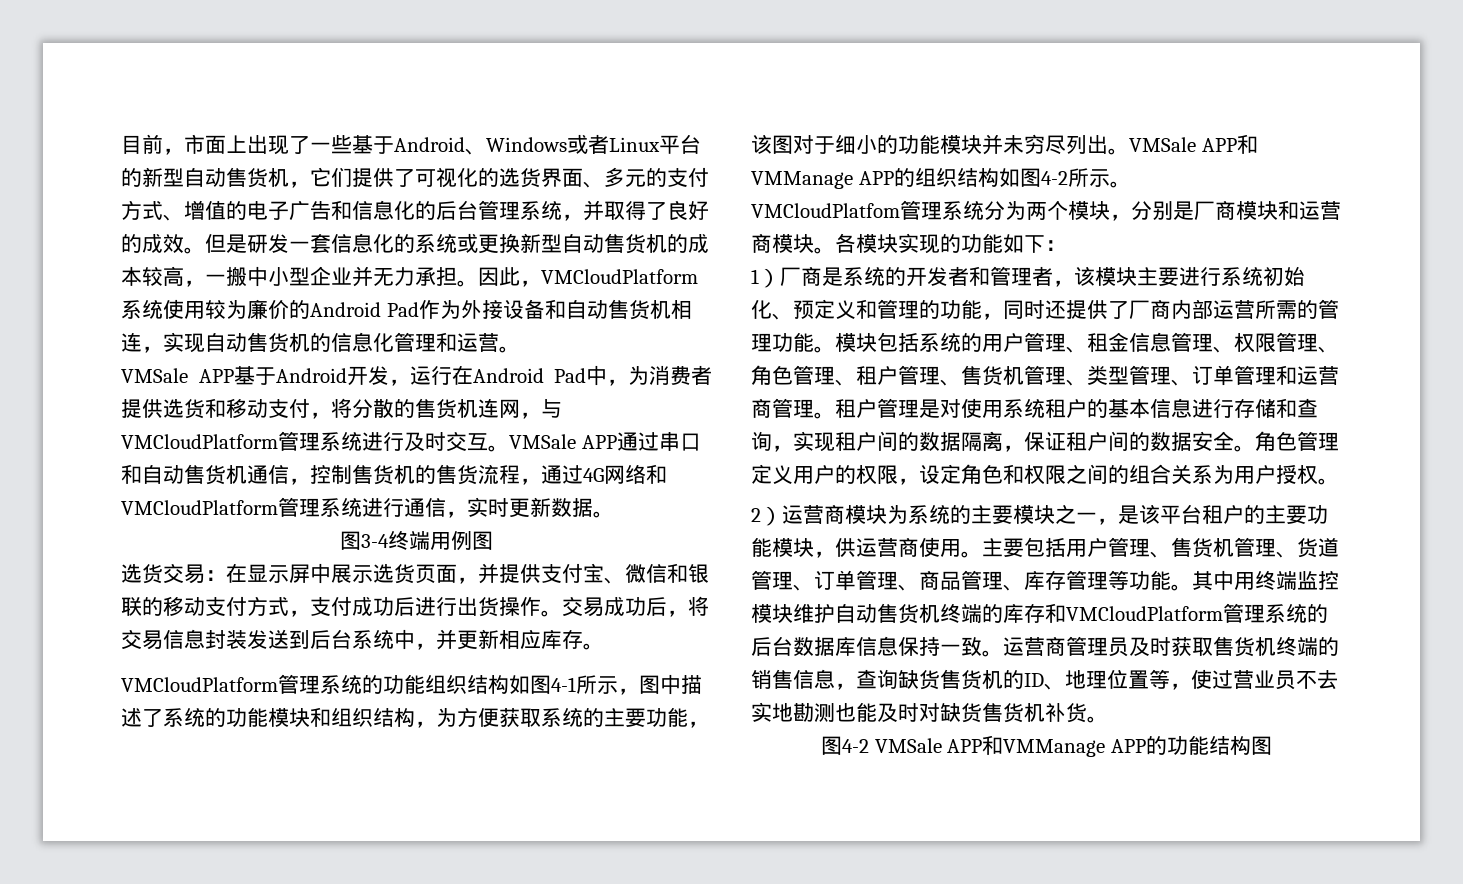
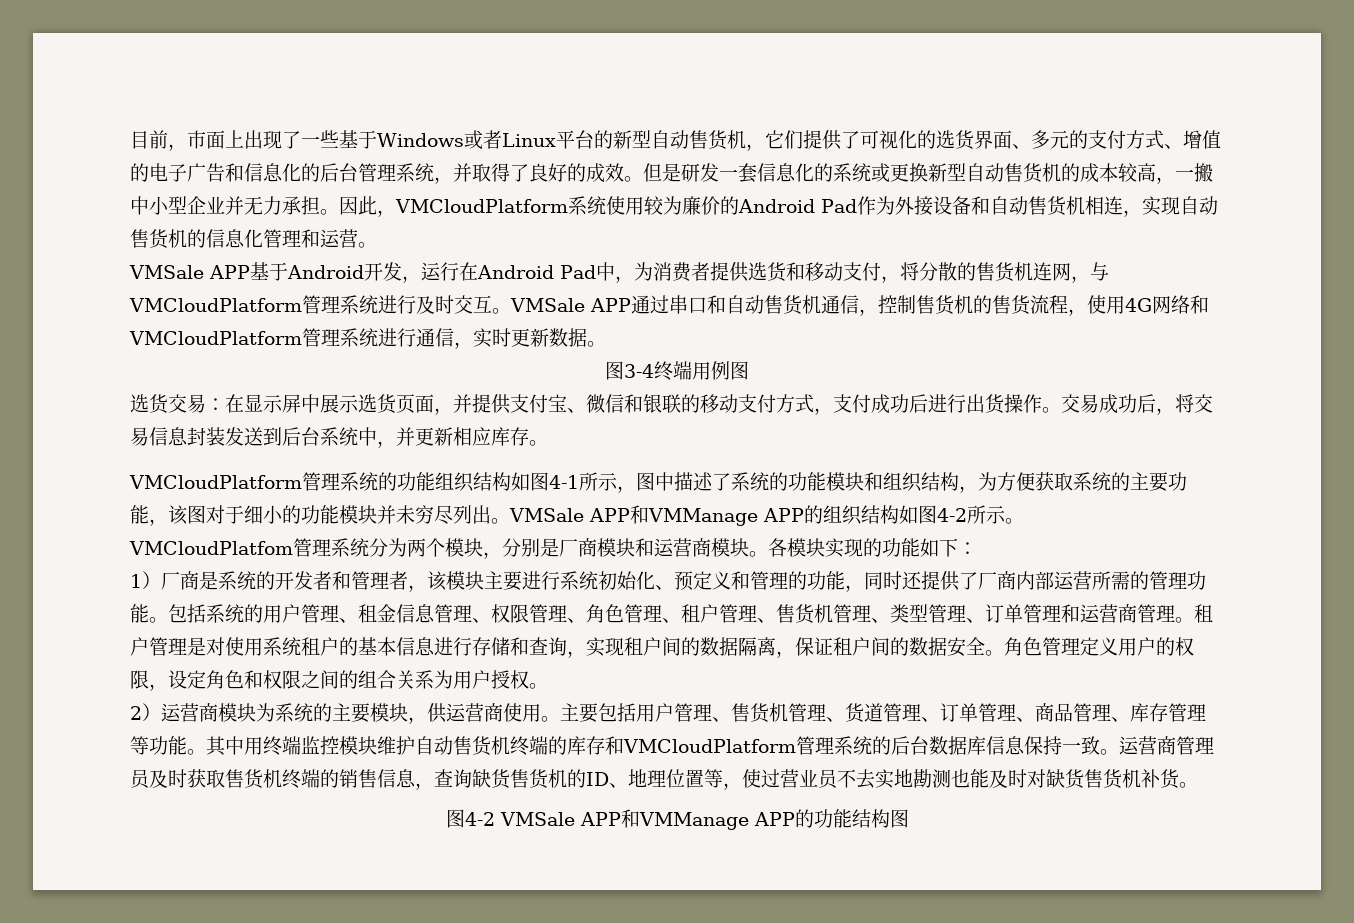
- 目前，市面上出现了一些基于Android、Windows或者Linux平台的新型自动售货机，它们提供了可视化的选货界面、多元的支付方式、增值的电子广告和信息化的后台管理系统，并取得了良好的成效。
+ 目前，市面上出现了一些基于Windows或者Linux平台的新型自动售货机，它们提供了可视化的选货界面、多元的支付方式、增值的电子广告和信息化的后台管理系统，并取得了良好的成效。
- VMSale APP通过串口和自动售货机通信，控制售货机的售货流程，通过4G网络和VMCloudPlatform管理系统进行通信，实时更新数据。
+ VMSale APP通过串口和自动售货机通信，控制售货机的售货流程，使用4G网络和VMCloudPlatform管理系统进行通信，实时更新数据。
- 模块包括系统的用户管理、租金信息管理、权限管理、角色管理、租户管理、售货机管理、类型管理、订单管理和运营商管理。
+ 包括系统的用户管理、租金信息管理、权限管理、角色管理、租户管理、售货机管理、类型管理、订单管理和运营商管理。
- 2）运营商模块为系统的主要模块之一，是该平台租户的主要功能模块，供运营商使用。
+ 2）运营商模块为系统的主要模块，供运营商使用。

